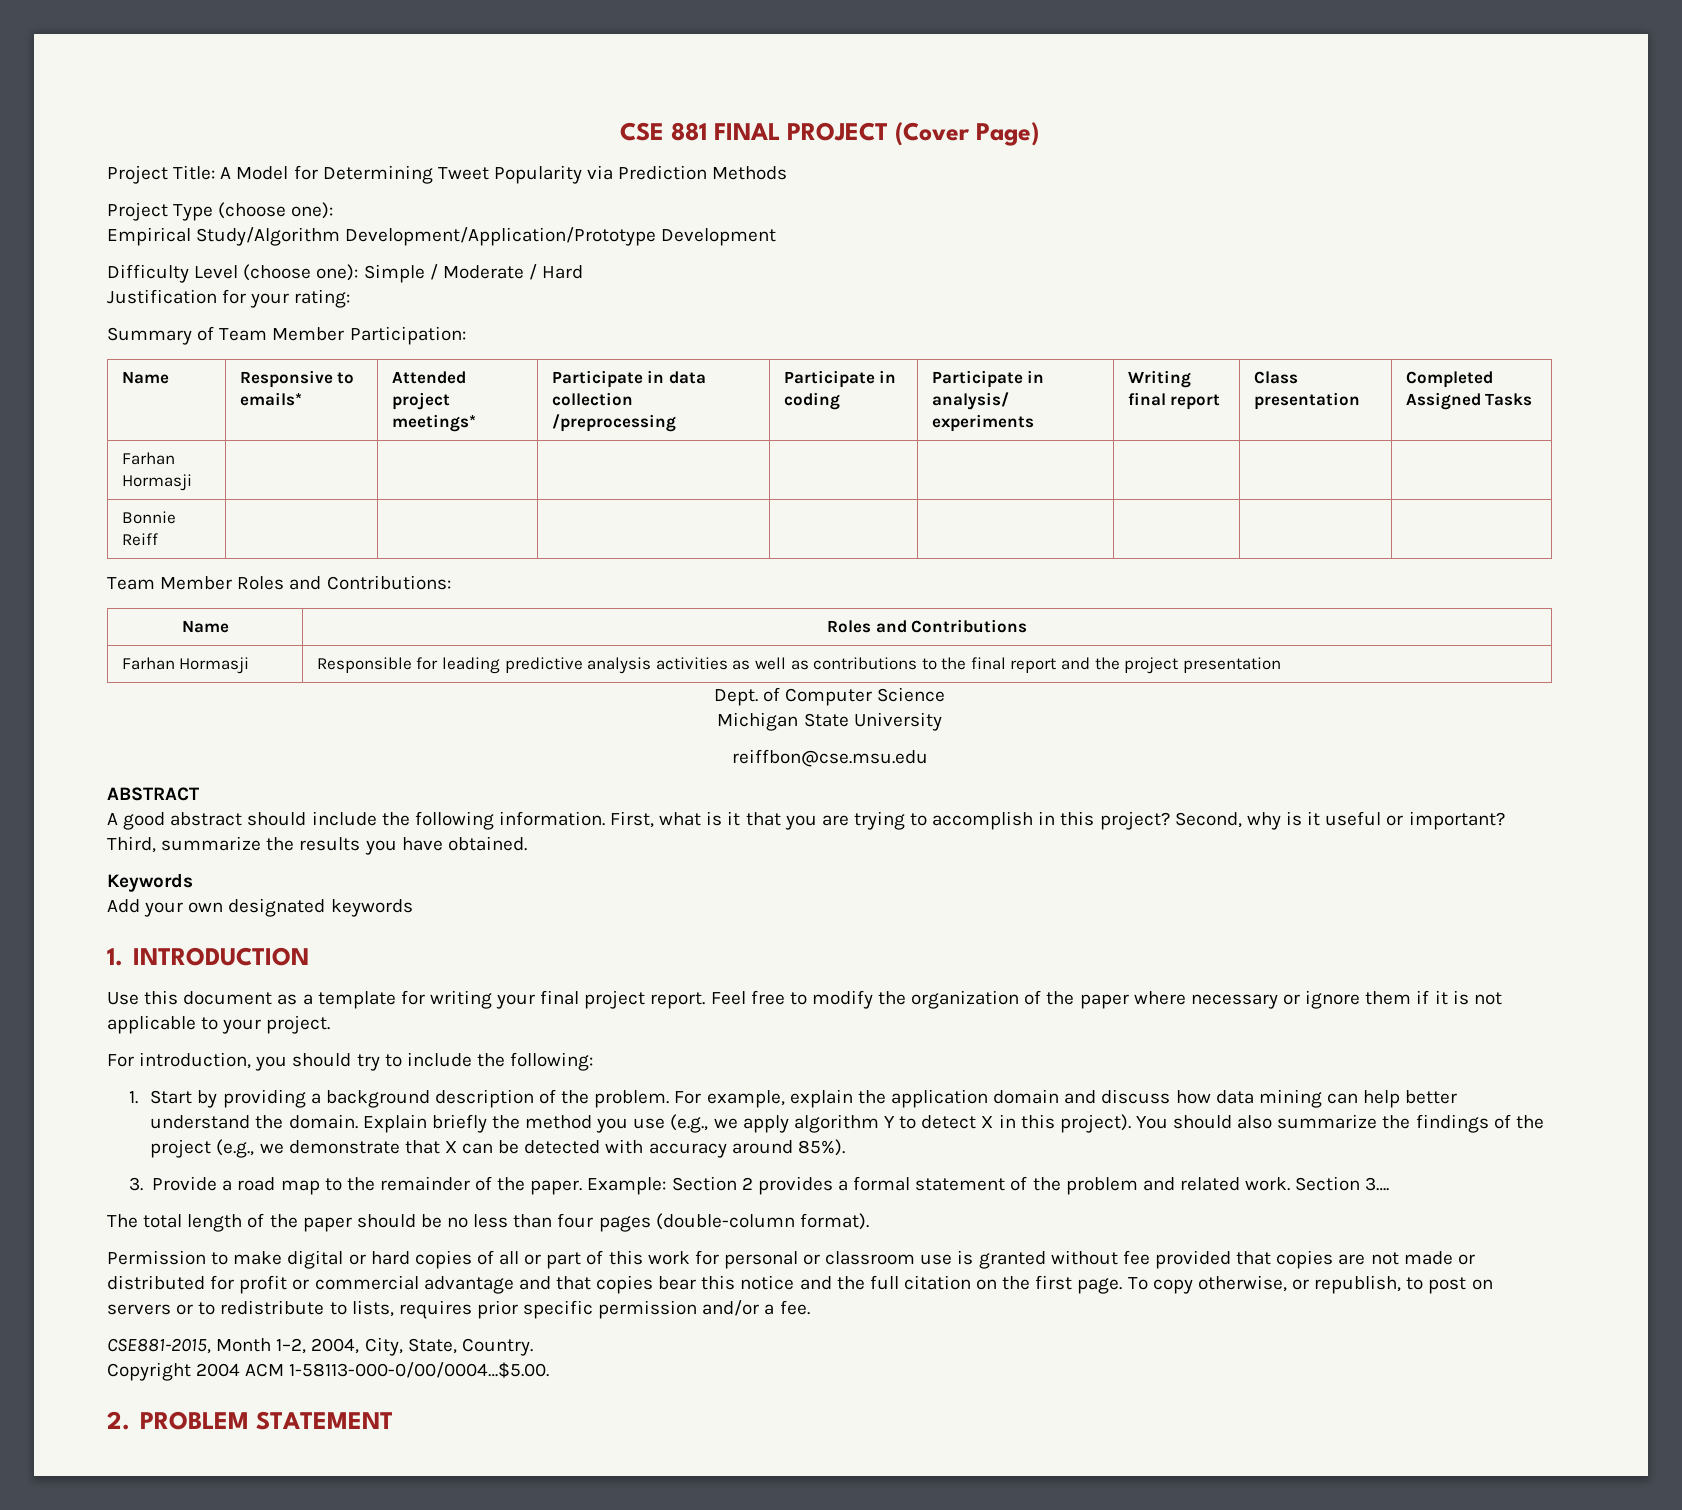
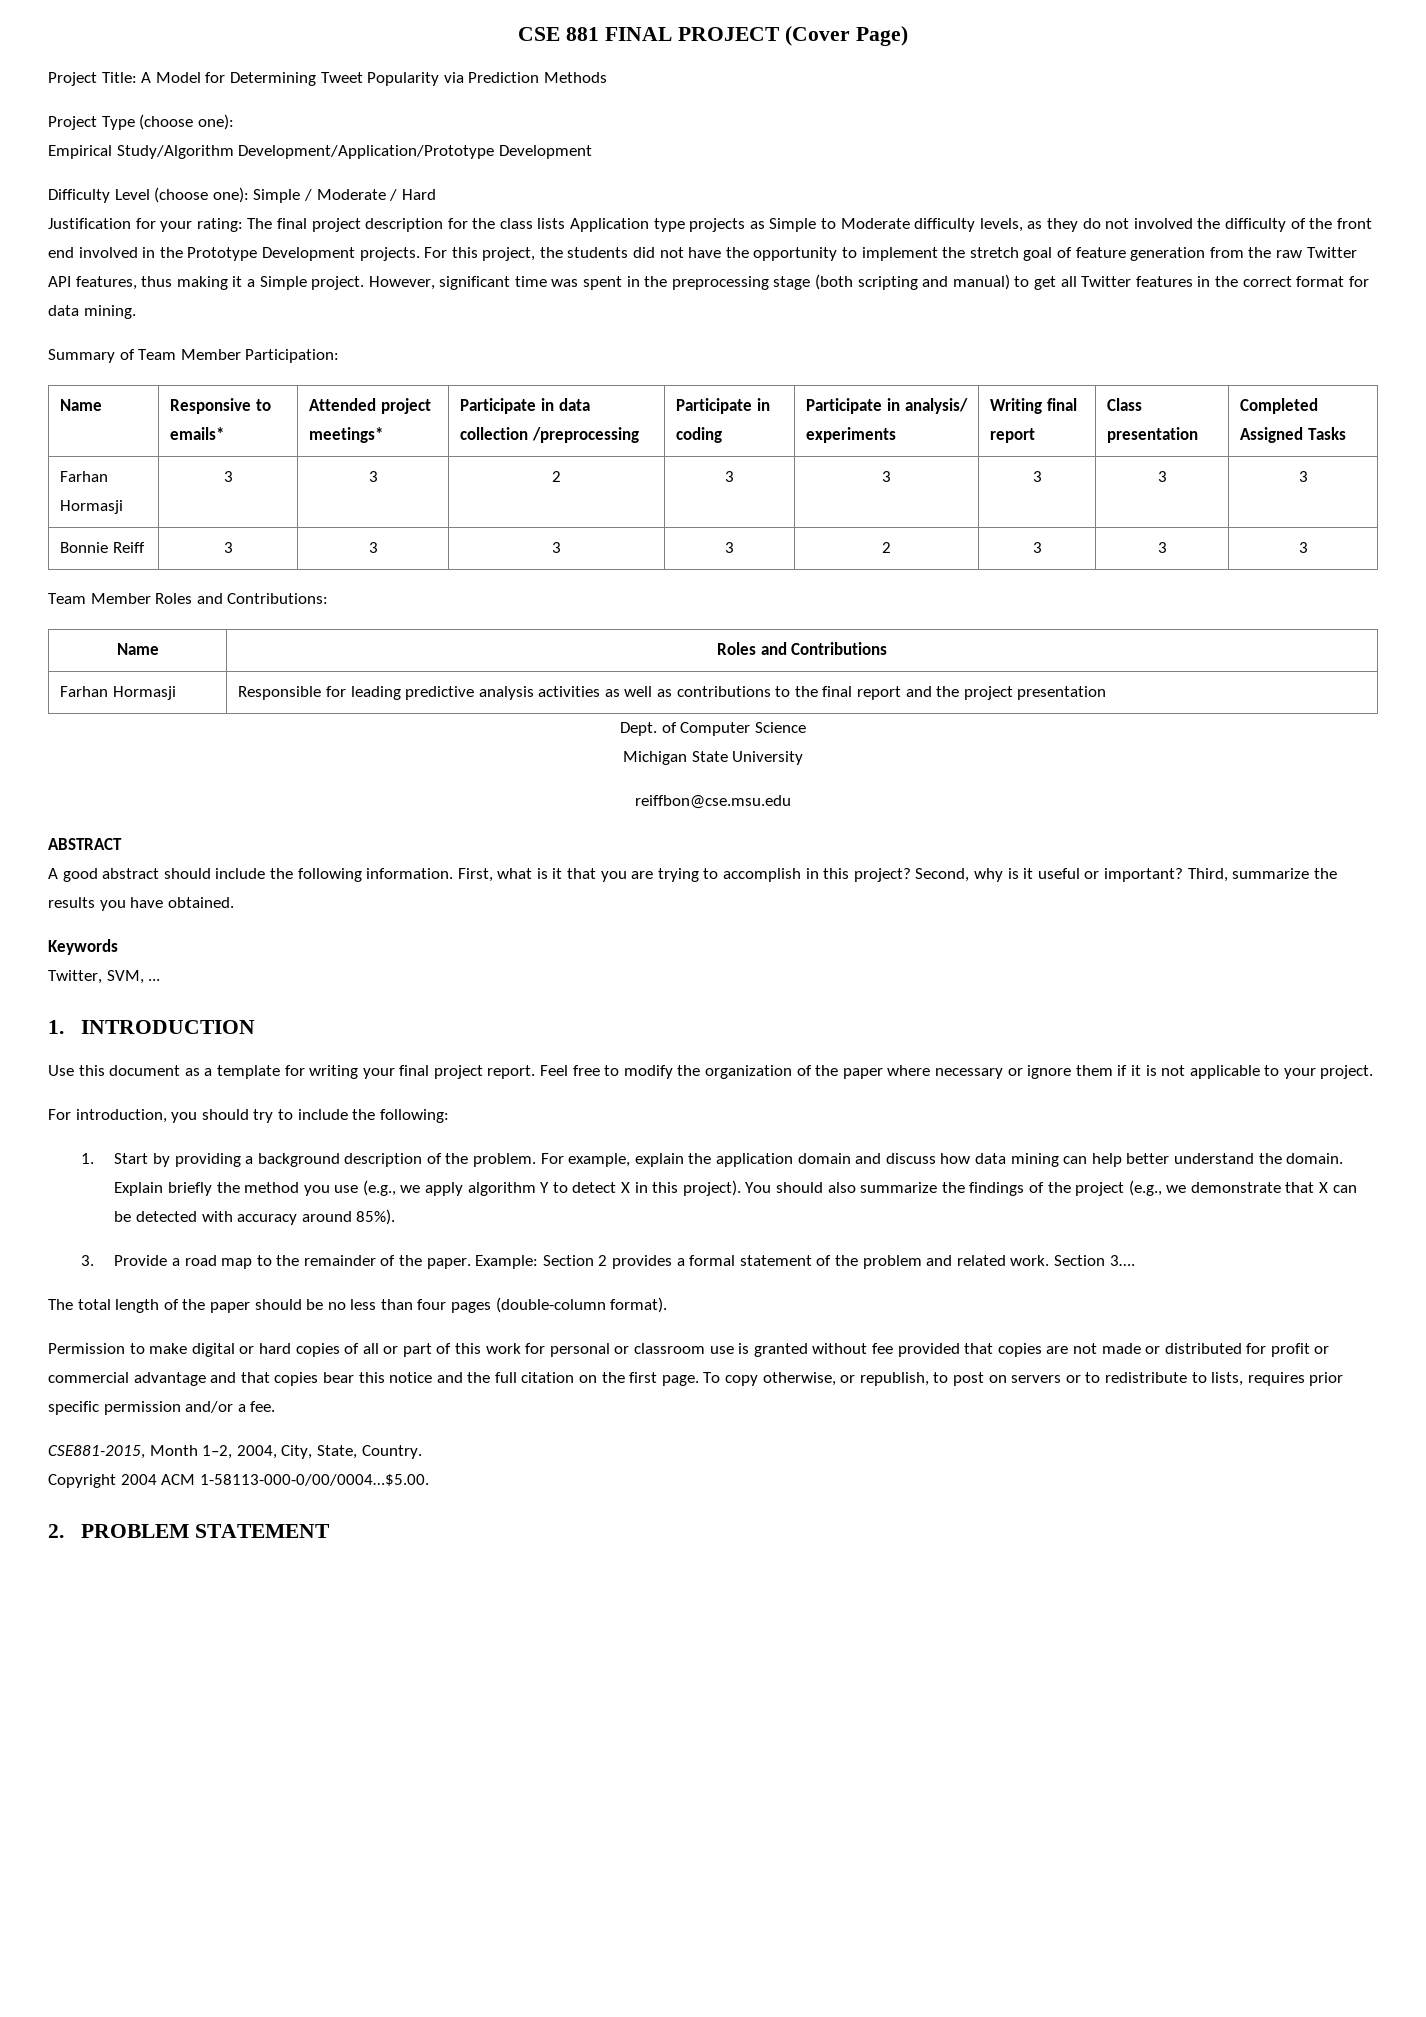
- Justification for your rating:
+ Justification for your rating: The final project description for the class lists Application type projects as Simple to Moderate difficulty levels, as they do not involved the difficulty of the front end involved in the Prototype Development projects. For this project, the students did not have the opportunity to implement the stretch goal of feature generation from the raw Twitter API features, thus making it a Simple project. However, significant time was spent in the preprocessing stage (both scripting and manual) to get all Twitter features in the correct format for data mining.
- Farhan Hormasji | | | | | | | |
- Bonnie Reiff | | | | | | | |
+ Farhan Hormasji | 3 | 3 | 2 | 3 | 3 | 3 | 3 | 3
+ Bonnie Reiff | 3 | 3 | 3 | 3 | 2 | 3 | 3 | 3
- Add your own designated keywords
+ Twitter, SVM, ...

